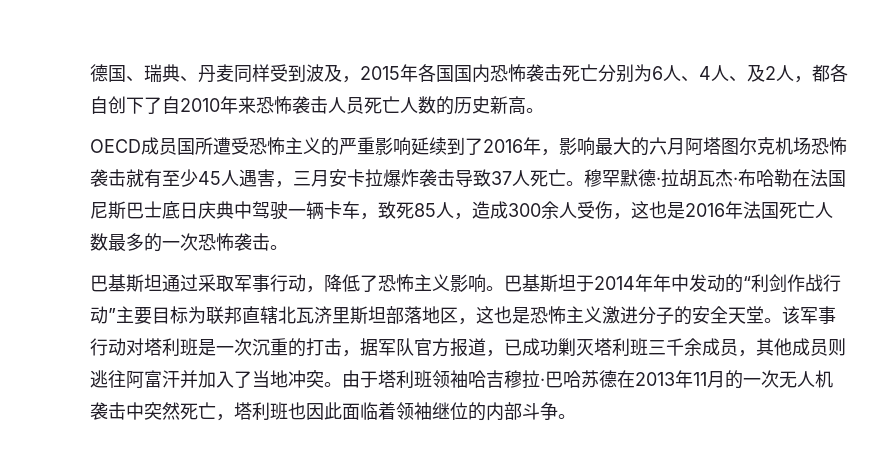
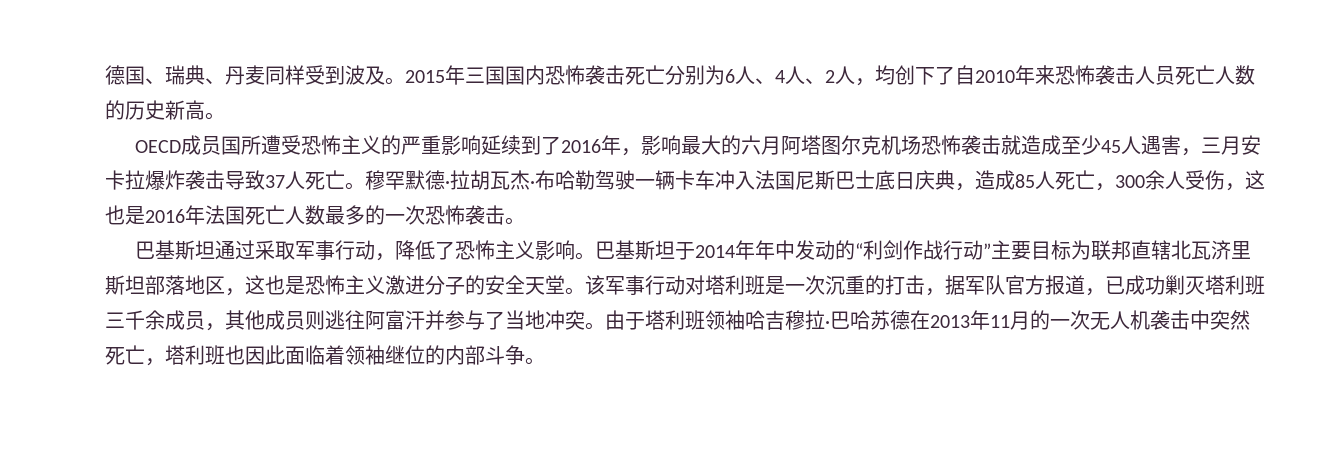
- 德国、瑞典、丹麦同样受到波及，2015年各国国内恐怖袭击死亡分别为6人、4人、及2人，都各自创下了自2010年来恐怖袭击人员死亡人数的历史新高。
+ 德国、瑞典、丹麦同样受到波及。2015年三国国内恐怖袭击死亡分别为6人、4人、2人，均创下了自2010年来恐怖袭击人员死亡人数的历史新高。
- OECD成员国所遭受恐怖主义的严重影响延续到了2016年，影响最大的六月阿塔图尔克机场恐怖袭击就有至少45人遇害，三月安卡拉爆炸袭击导致37人死亡。
+ OECD成员国所遭受恐怖主义的严重影响延续到了2016年，影响最大的六月阿塔图尔克机场恐怖袭击就造成至少45人遇害，三月安卡拉爆炸袭击导致37人死亡。
- 穆罕默德·拉胡瓦杰·布哈勒在法国尼斯巴士底日庆典中驾驶一辆卡车，致死85人，造成300余人受伤，这也是2016年法国死亡人数最多的一次恐怖袭击。
+ 穆罕默德·拉胡瓦杰·布哈勒驾驶一辆卡车冲入法国尼斯巴士底日庆典，造成85人死亡，300余人受伤，这也是2016年法国死亡人数最多的一次恐怖袭击。
- 该军事行动对塔利班是一次沉重的打击，据军队官方报道，已成功剿灭塔利班三千余成员，其他成员则逃往阿富汗并加入了当地冲突。
+ 该军事行动对塔利班是一次沉重的打击，据军队官方报道，已成功剿灭塔利班三千余成员，其他成员则逃往阿富汗并参与了当地冲突。

